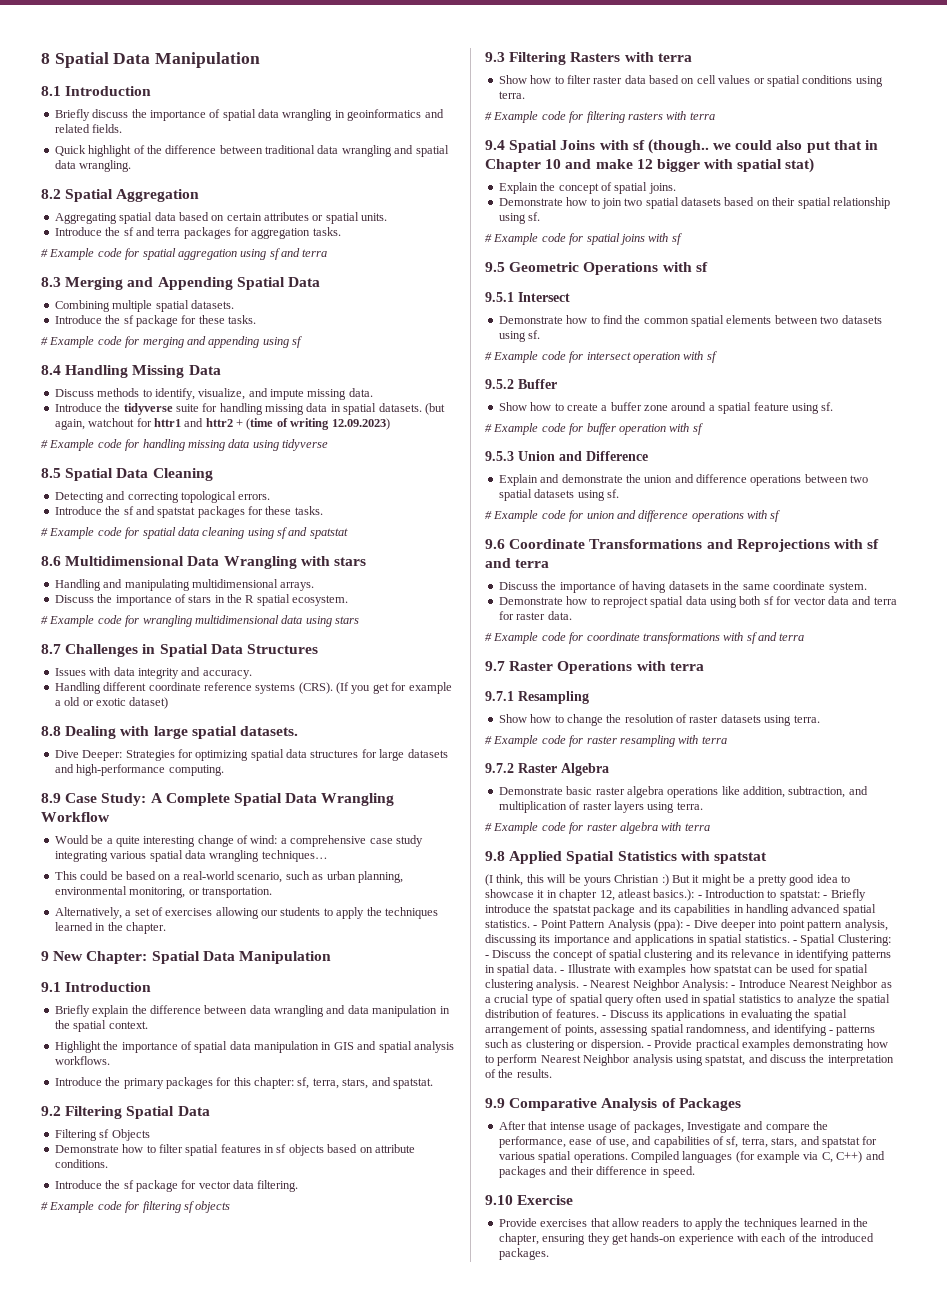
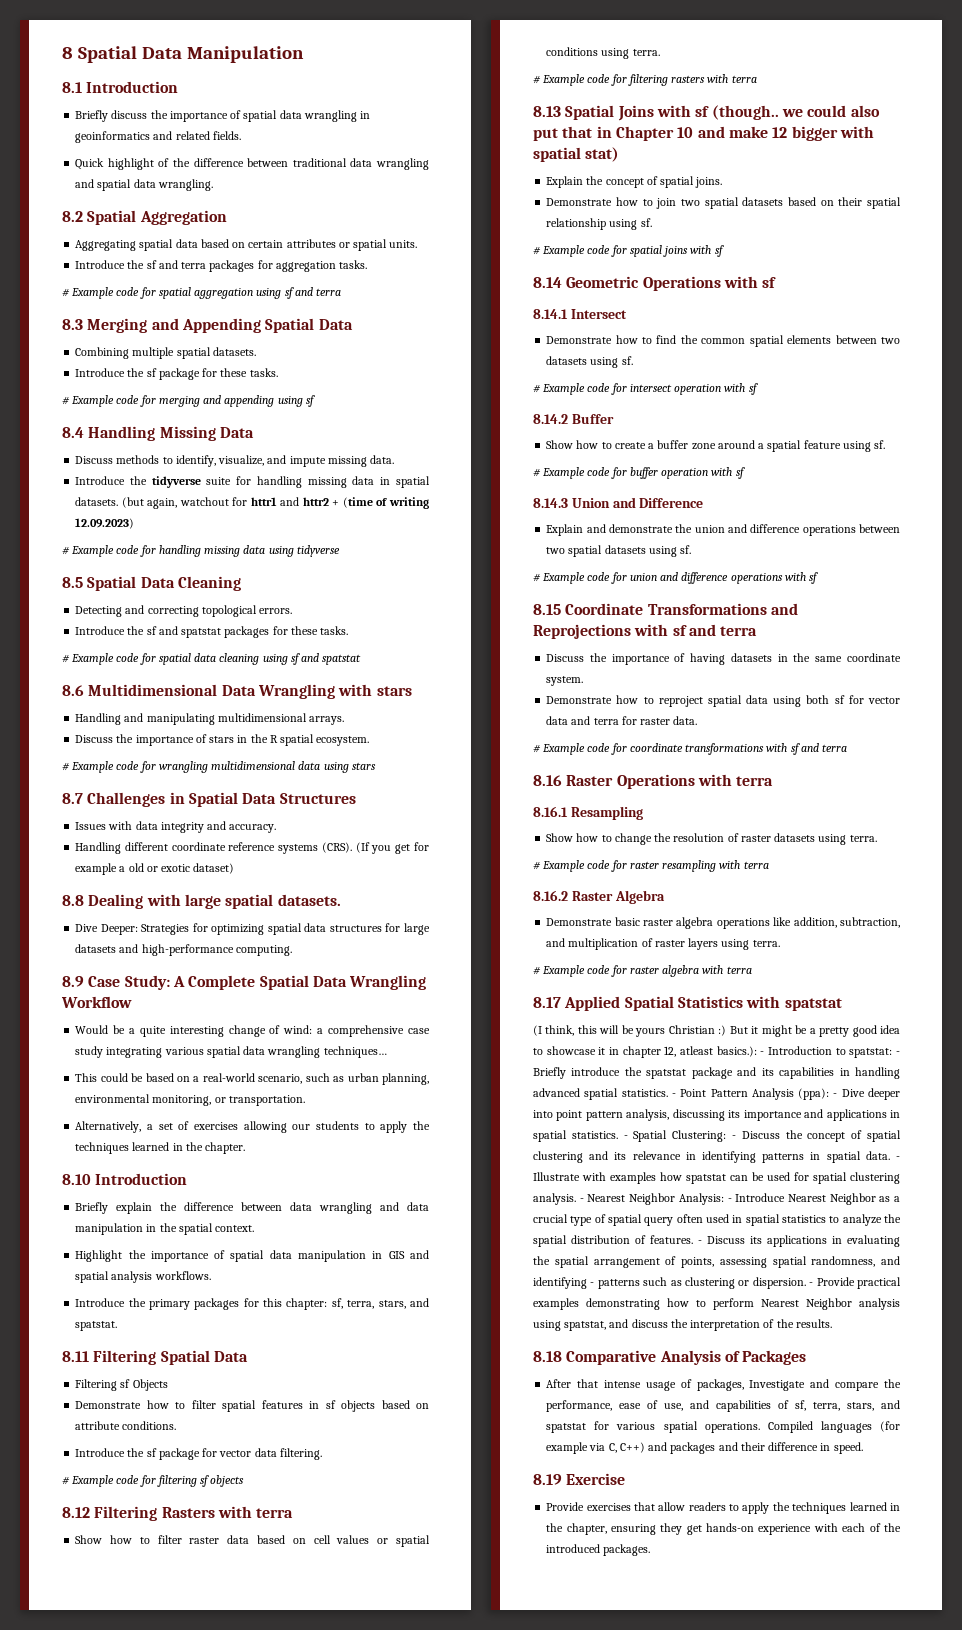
- 9 New Chapter: Spatial Data Manipulation
- 9.1 Introduction
+ 8.10 Introduction
- 9.2 Filtering Spatial Data
+ 8.11 Filtering Spatial Data
- 9.3 Filtering Rasters with terra
+ 8.12 Filtering Rasters with terra
- 9.4 Spatial Joins with sf (though.. we could also put that in Chapter 10 and make 12 bigger with spatial stat)
+ 8.13 Spatial Joins with sf (though.. we could also put that in Chapter 10 and make 12 bigger with spatial stat)
- 9.5 Geometric Operations with sf
+ 8.14 Geometric Operations with sf
- 9.5.1 Intersect
+ 8.14.1 Intersect
- 9.5.2 Buffer
+ 8.14.2 Buffer
- 9.5.3 Union and Difference
+ 8.14.3 Union and Difference
- 9.6 Coordinate Transformations and Reprojections with sf and terra
+ 8.15 Coordinate Transformations and Reprojections with sf and terra
- 9.7 Raster Operations with terra
+ 8.16 Raster Operations with terra
- 9.7.1 Resampling
+ 8.16.1 Resampling
- 9.7.2 Raster Algebra
+ 8.16.2 Raster Algebra
- 9.8 Applied Spatial Statistics with spatstat
+ 8.17 Applied Spatial Statistics with spatstat
- 9.9 Comparative Analysis of Packages
+ 8.18 Comparative Analysis of Packages
- 9.10 Exercise
+ 8.19 Exercise

